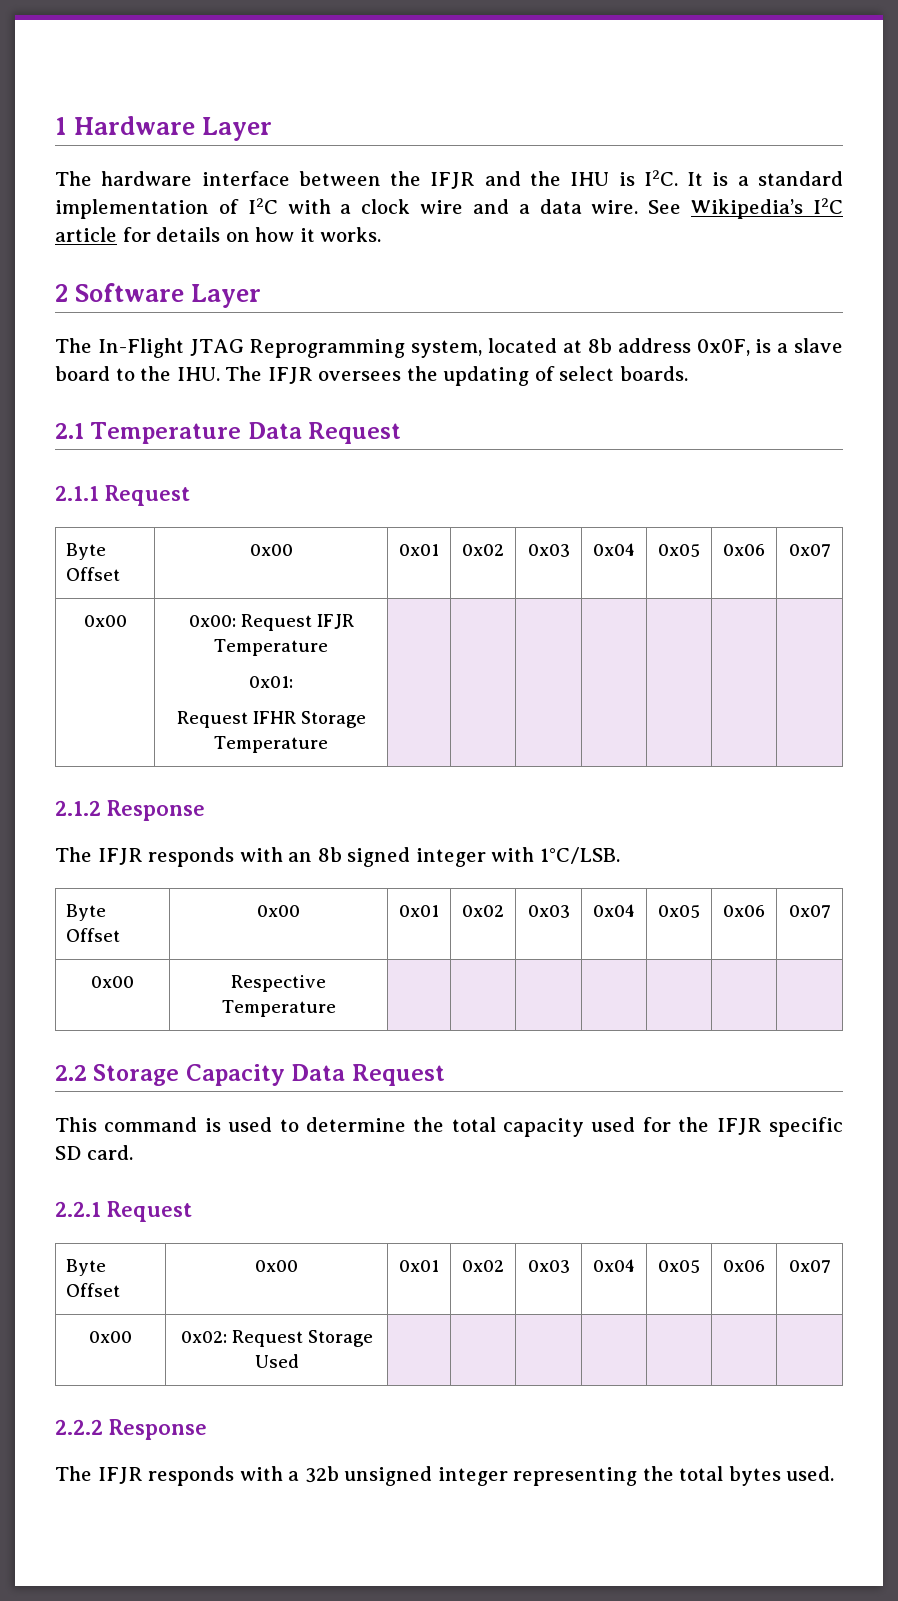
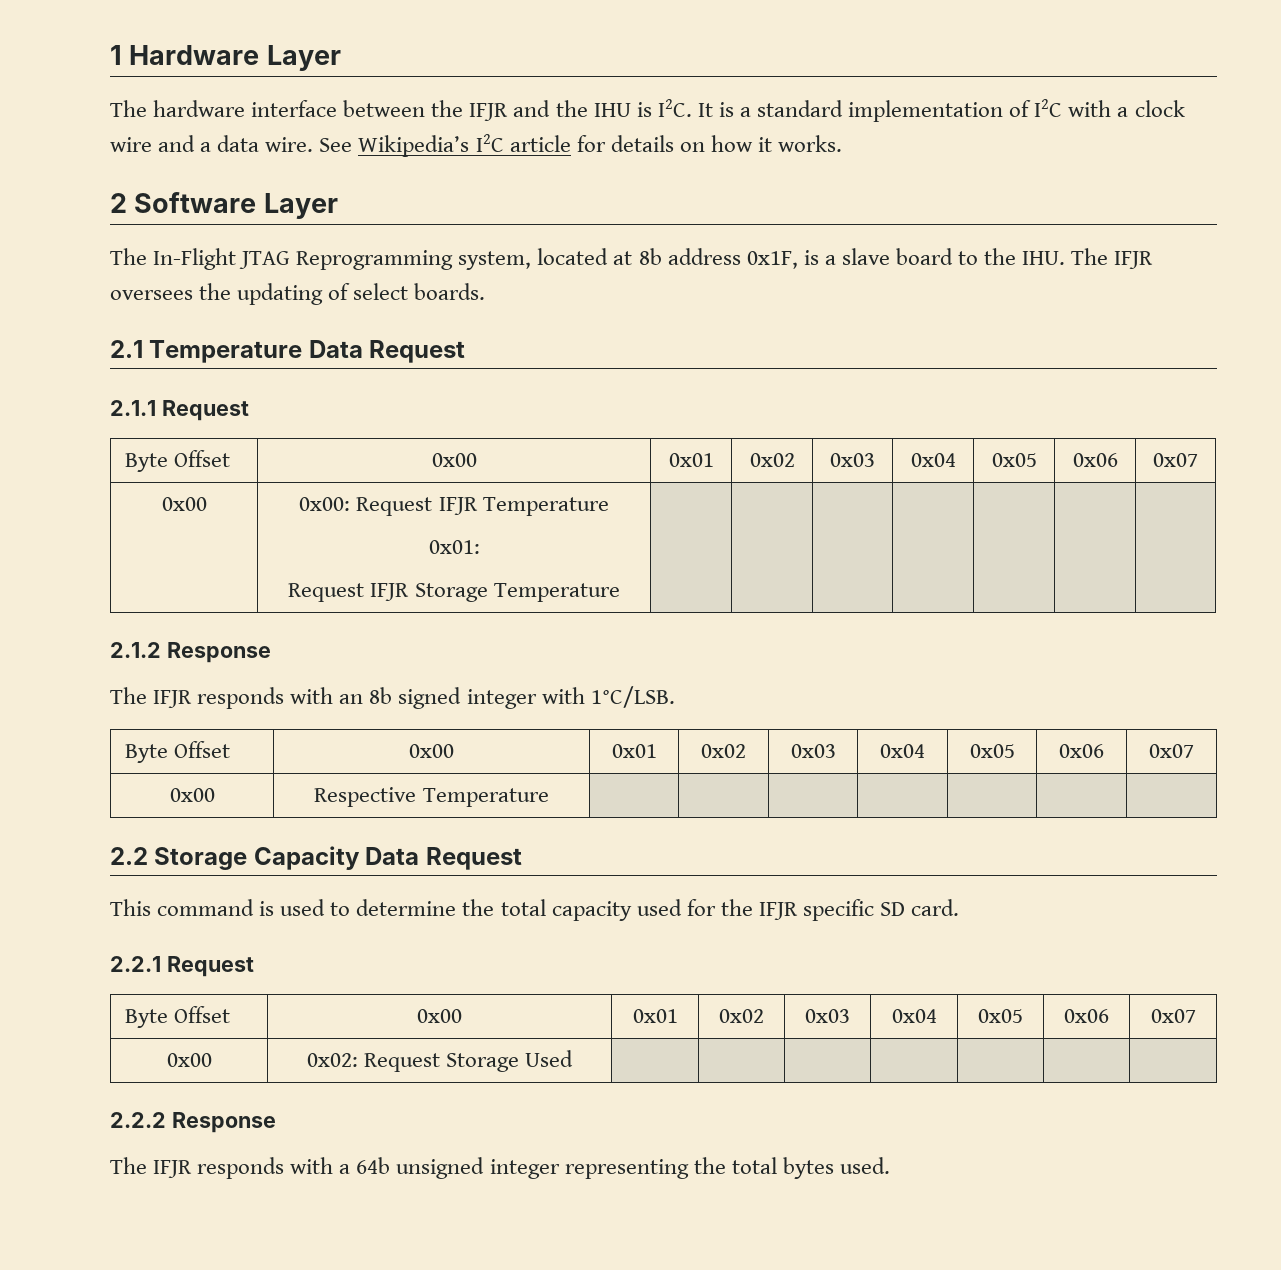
- The In-Flight JTAG Reprogramming system, located at 8b address 0x0F, is a slave board to the IHU. The IFJR oversees the updating of select boards.
+ The In-Flight JTAG Reprogramming system, located at 8b address 0x1F, is a slave board to the IHU. The IFJR oversees the updating of select boards.
  0x00 | 0x00: Request IFJR Temperature
  0x01:
- Request IFHR Storage Temperature | | | | | | |
+ Request IFJR Storage Temperature | | | | | | |
- The IFJR responds with a 32b unsigned integer representing the total bytes used.
+ The IFJR responds with a 64b unsigned integer representing the total bytes used.

